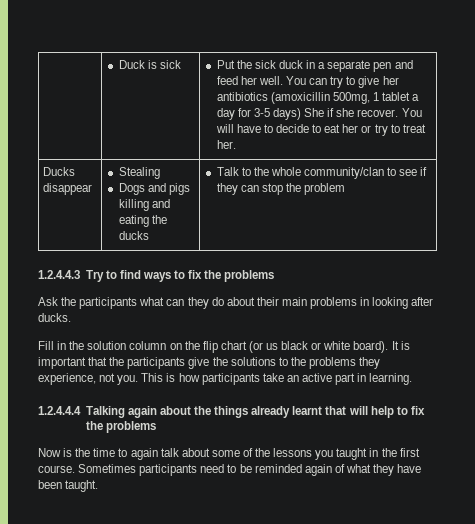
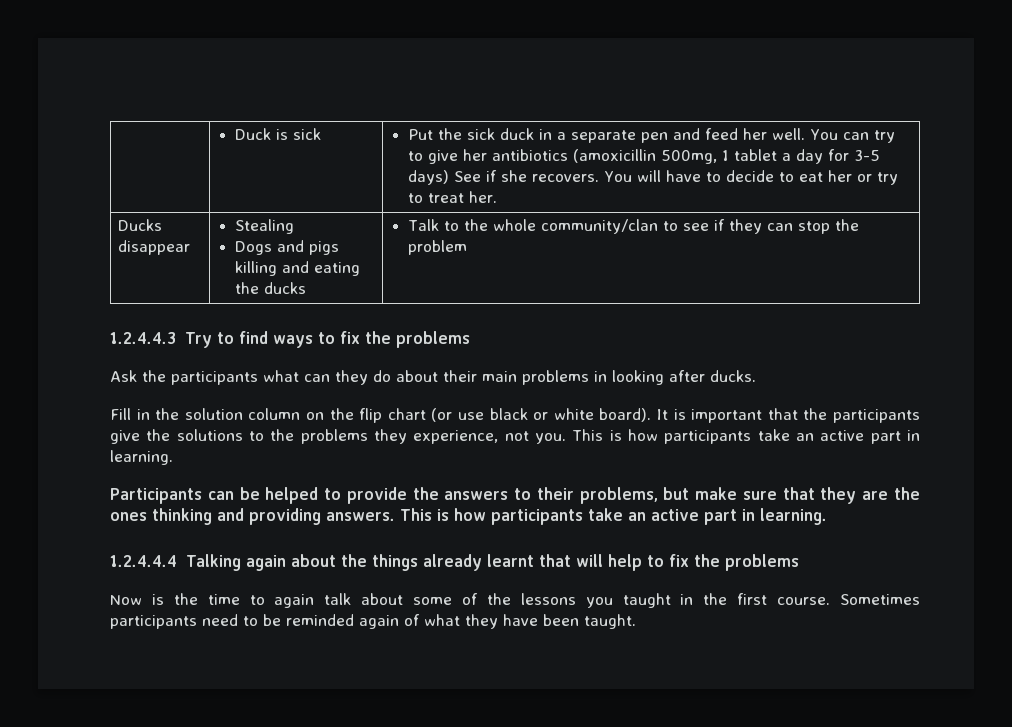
- You can try to give her antibiotics (amoxicillin 500mg, 1 tablet a day for 3-5 days) She if she recover.
+ You can try to give her antibiotics (amoxicillin 500mg, 1 tablet a day for 3-5 days) See if she recovers.
- Fill in the solution column on the flip chart (or us black or white board).
+ Fill in the solution column on the flip chart (or use black or white board).
+ Participants can be helped to provide the answers to their problems, but make sure that they are the ones thinking and providing answers. This is how participants take an active part in learning.

